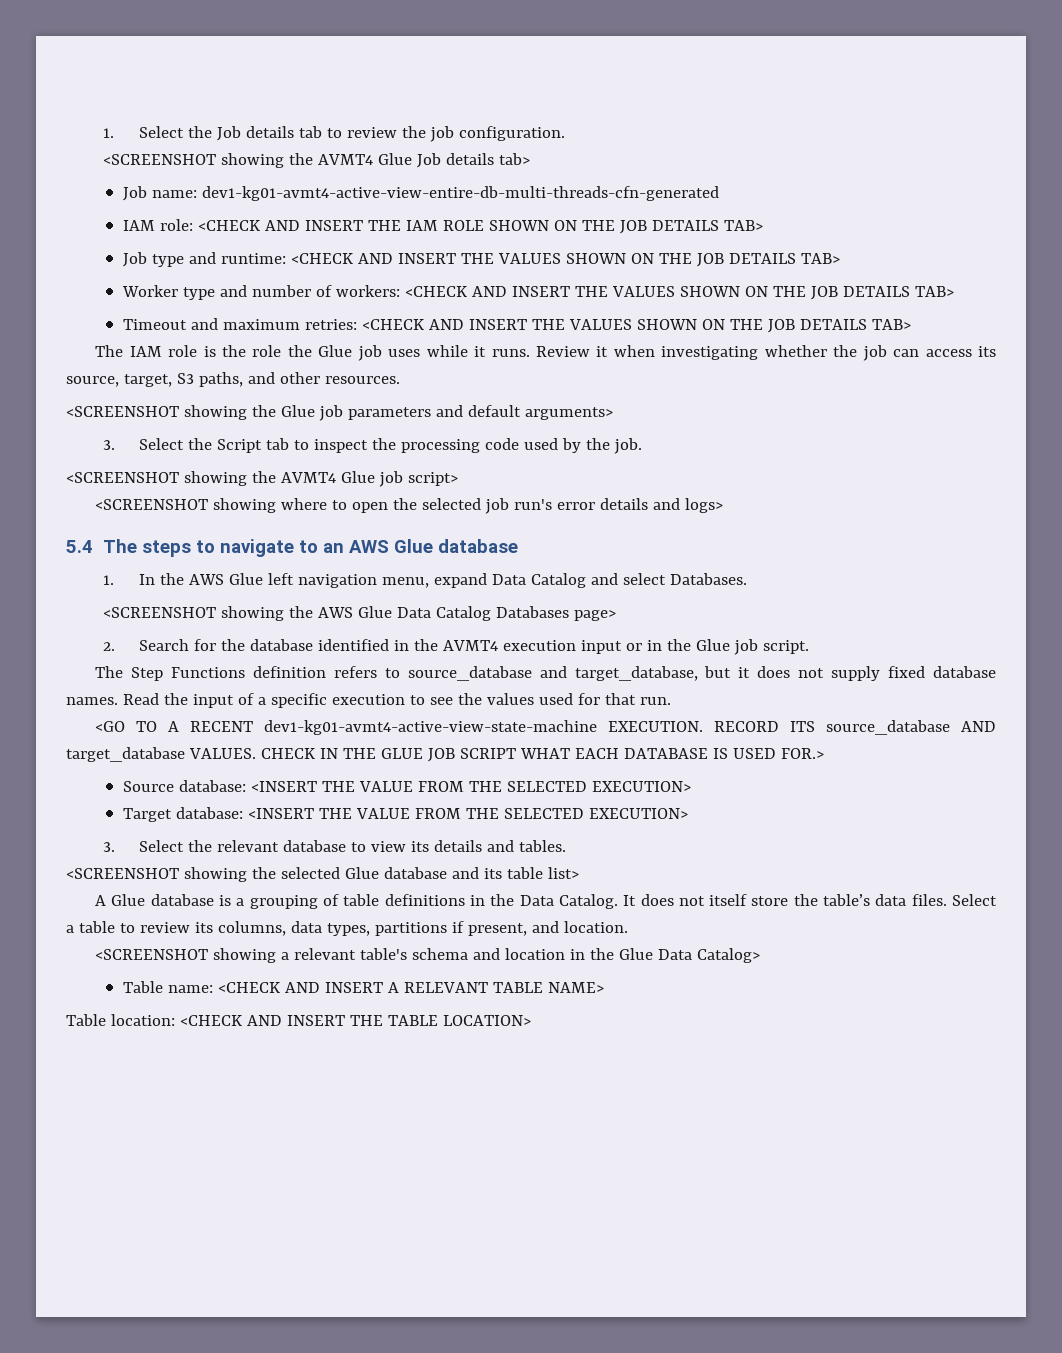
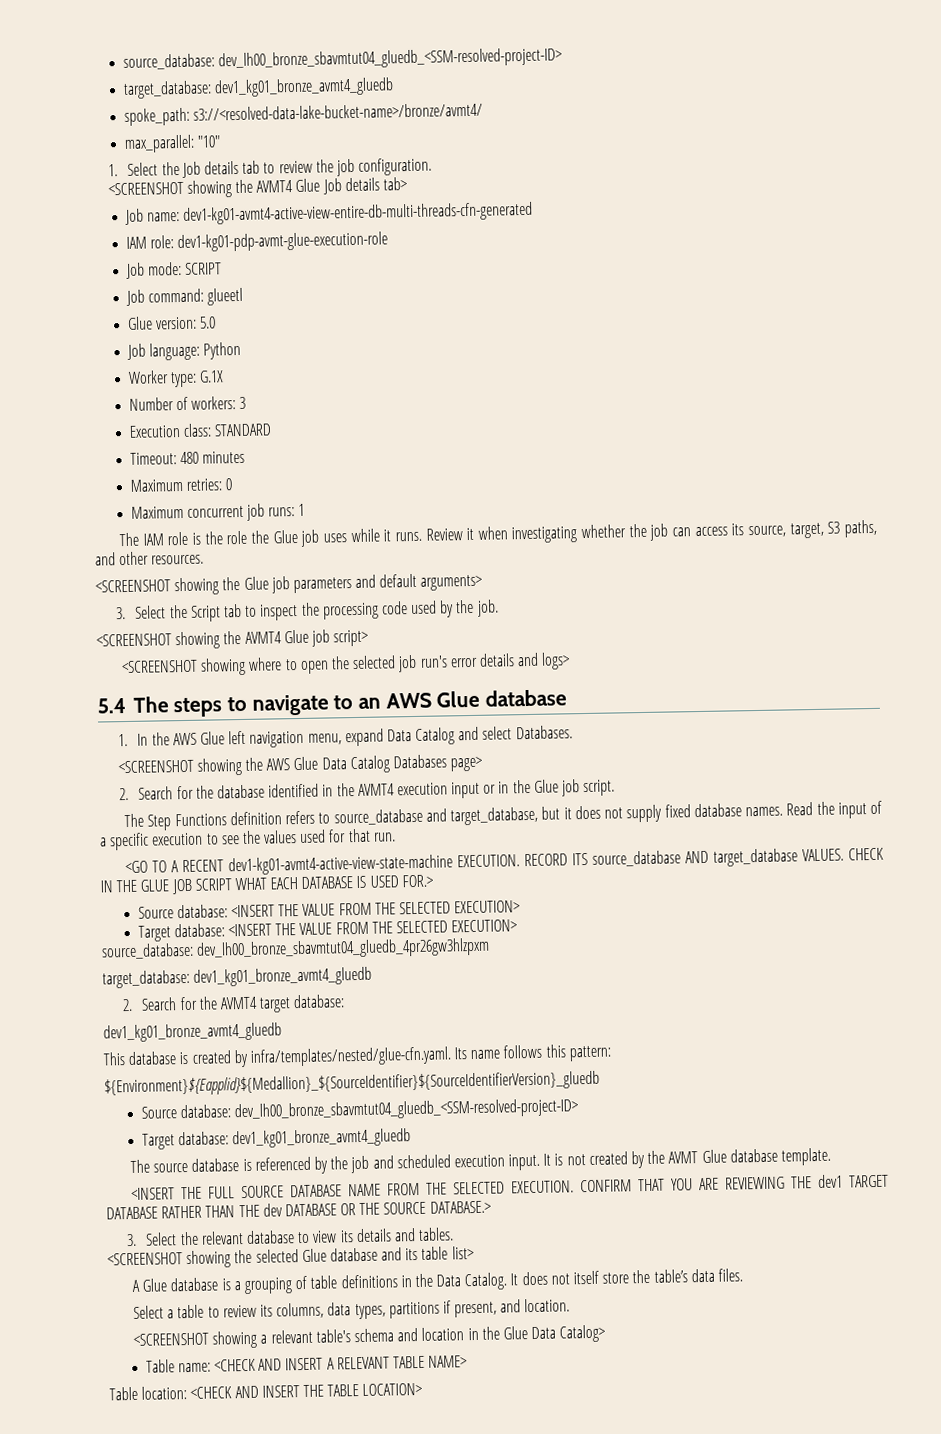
+ source_database: dev_lh00_bronze_sbavmtut04_gluedb_<SSM-resolved-project-ID>
+ target_database: dev1_kg01_bronze_avmt4_gluedb
+ spoke_path: s3://<resolved-data-lake-bucket-name>/bronze/avmt4/
+ max_parallel: "10"
- IAM role: <CHECK AND INSERT THE IAM ROLE SHOWN ON THE JOB DETAILS TAB>
- Job type and runtime: <CHECK AND INSERT THE VALUES SHOWN ON THE JOB DETAILS TAB>
- Worker type and number of workers: <CHECK AND INSERT THE VALUES SHOWN ON THE JOB DETAILS TAB>
- Timeout and maximum retries: <CHECK AND INSERT THE VALUES SHOWN ON THE JOB DETAILS TAB>
+ IAM role: dev1-kg01-pdp-avmt-glue-execution-role
+ Job mode: SCRIPT
+ Job command: glueetl
+ Glue version: 5.0
+ Job language: Python
+ Worker type: G.1X
+ Number of workers: 3
+ Execution class: STANDARD
+ Timeout: 480 minutes
+ Maximum retries: 0
+ Maximum concurrent job runs: 1
+ source_database: dev_lh00_bronze_sbavmtut04_gluedb_4pr26gw3hlzpxm
+ target_database: dev1_kg01_bronze_avmt4_gluedb
+ 2. Search for the AVMT4 target database:
+ dev1_kg01_bronze_avmt4_gluedb
+ This database is created by infra/templates/nested/glue-cfn.yaml. Its name follows this pattern:
+ ${Environment}${Eapplid}${Medallion}_${SourceIdentifier}${SourceIdentifierVersion}_gluedb
+ Source database: dev_lh00_bronze_sbavmtut04_gluedb_<SSM-resolved-project-ID>
+ Target database: dev1_kg01_bronze_avmt4_gluedb
+ The source database is referenced by the job and scheduled execution input. It is not created by the AVMT Glue database template.
+ <INSERT THE FULL SOURCE DATABASE NAME FROM THE SELECTED EXECUTION. CONFIRM THAT YOU ARE REVIEWING THE dev1 TARGET DATABASE RATHER THAN THE dev DATABASE OR THE SOURCE DATABASE.>
- It does not itself store the table’s data files. Select a table to review its columns, data types, partitions if present, and location.
+ It does not itself store the table’s data files.
+ Select a table to review its columns, data types, partitions if present, and location.

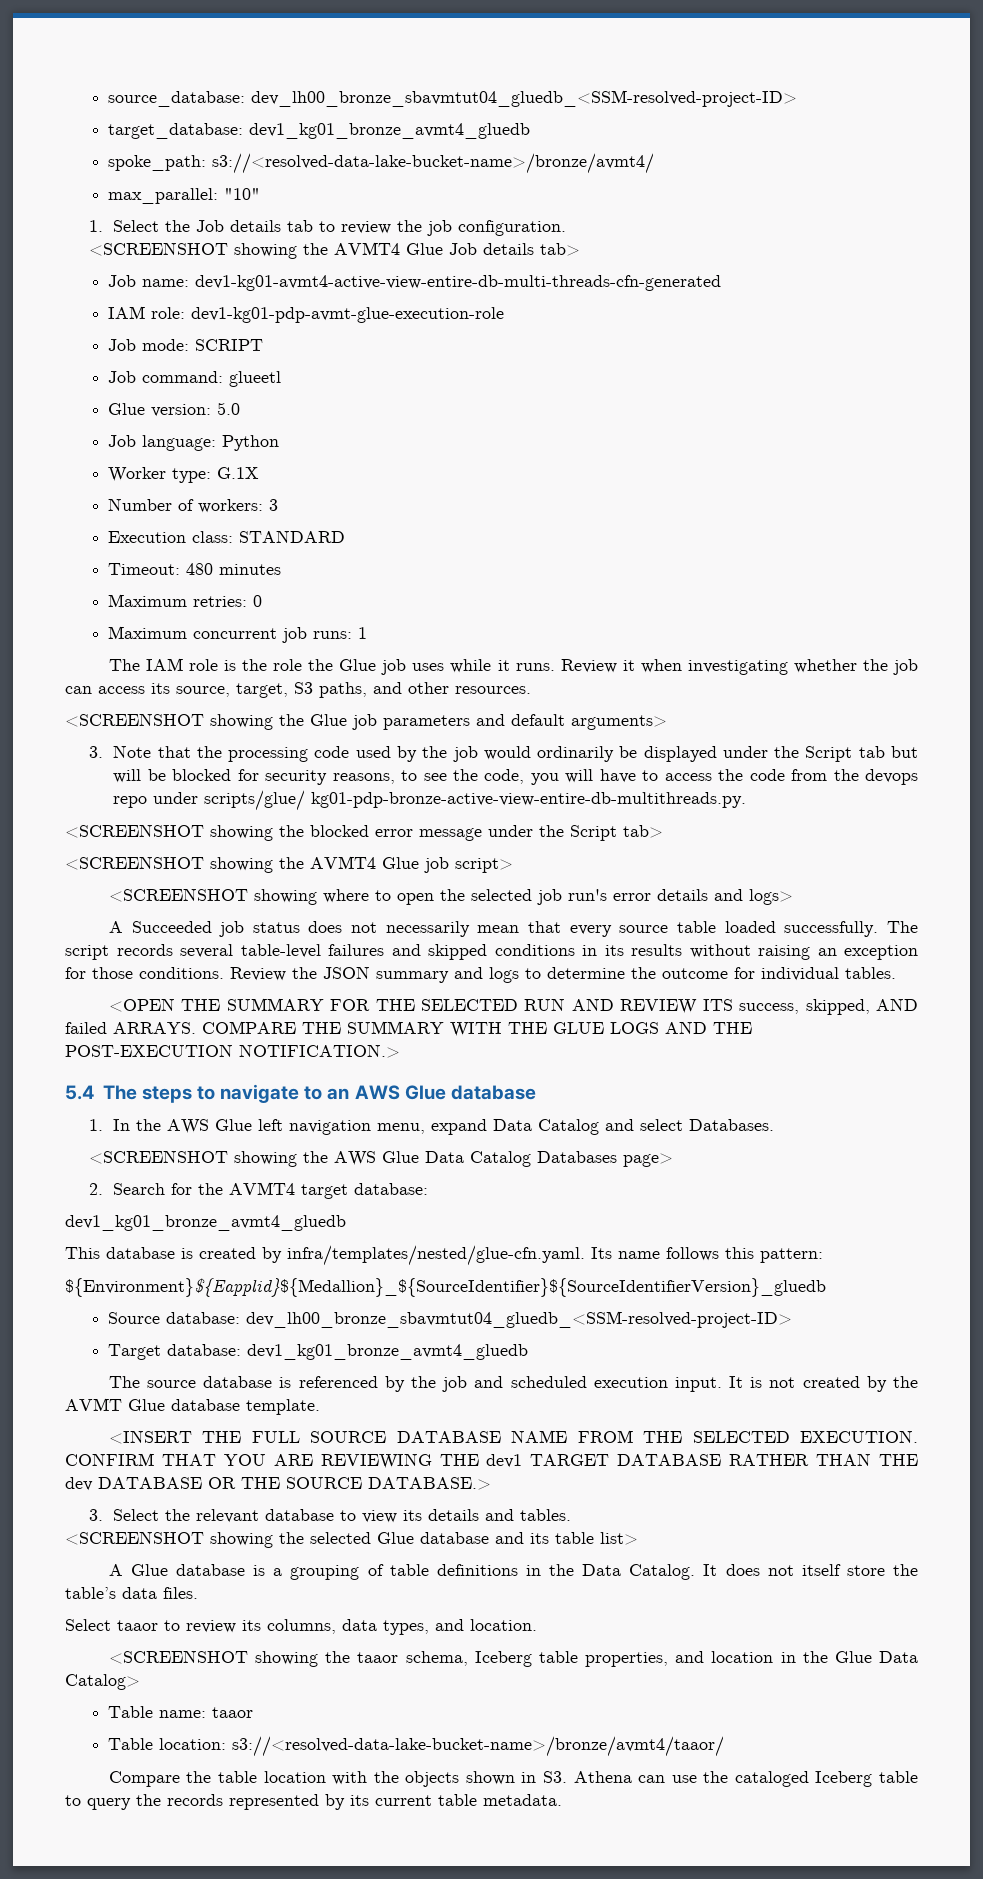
- 3. Select the Script tab to inspect the processing code used by the job.
+ 3. Note that the processing code used by the job would ordinarily be displayed under the Script tab but will be blocked for security reasons, to see the code, you will have to access the code from the devops repo under scripts/glue/ kg01-pdp-bronze-active-view-entire-db-multithreads.py.
+ <SCREENSHOT showing the blocked error message under the Script tab>
+ A Succeeded job status does not necessarily mean that every source table loaded successfully. The script records several table-level failures and skipped conditions in its results without raising an exception for those conditions. Review the JSON summary and logs to determine the outcome for individual tables.
+ <OPEN THE SUMMARY FOR THE SELECTED RUN AND REVIEW ITS success, skipped, AND failed ARRAYS. COMPARE THE SUMMARY WITH THE GLUE LOGS AND THE POST-EXECUTION NOTIFICATION.>
- 2. Search for the database identified in the AVMT4 execution input or in the Glue job script.
- The Step Functions definition refers to source_database and target_database, but it does not supply fixed database names. Read the input of a specific execution to see the values used for that run.
- <GO TO A RECENT dev1-kg01-avmt4-active-view-state-machine EXECUTION. RECORD ITS source_database AND target_database VALUES. CHECK IN THE GLUE JOB SCRIPT WHAT EACH DATABASE IS USED FOR.>
- Source database: <INSERT THE VALUE FROM THE SELECTED EXECUTION>
- Target database: <INSERT THE VALUE FROM THE SELECTED EXECUTION>
- source_database: dev_lh00_bronze_sbavmtut04_gluedb_4pr26gw3hlzpxm
- target_database: dev1_kg01_bronze_avmt4_gluedb
- Select a table to review its columns, data types, partitions if present, and location.
+ Select taaor to review its columns, data types, and location.
- <SCREENSHOT showing a relevant table's schema and location in the Glue Data Catalog>
+ <SCREENSHOT showing the taaor schema, Iceberg table properties, and location in the Glue Data Catalog>
- Table name: <CHECK AND INSERT A RELEVANT TABLE NAME>
- Table location: <CHECK AND INSERT THE TABLE LOCATION>
+ Table name: taaor
+ Table location: s3://<resolved-data-lake-bucket-name>/bronze/avmt4/taaor/
+ Compare the table location with the objects shown in S3. Athena can use the cataloged Iceberg table to query the records represented by its current table metadata.

